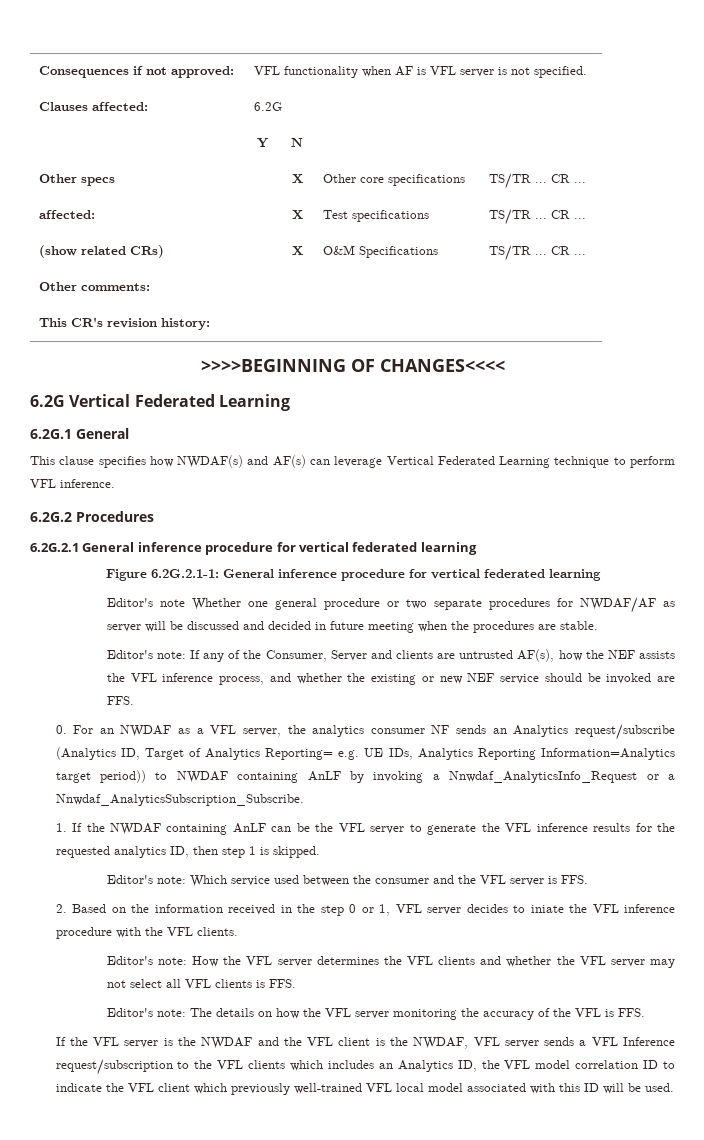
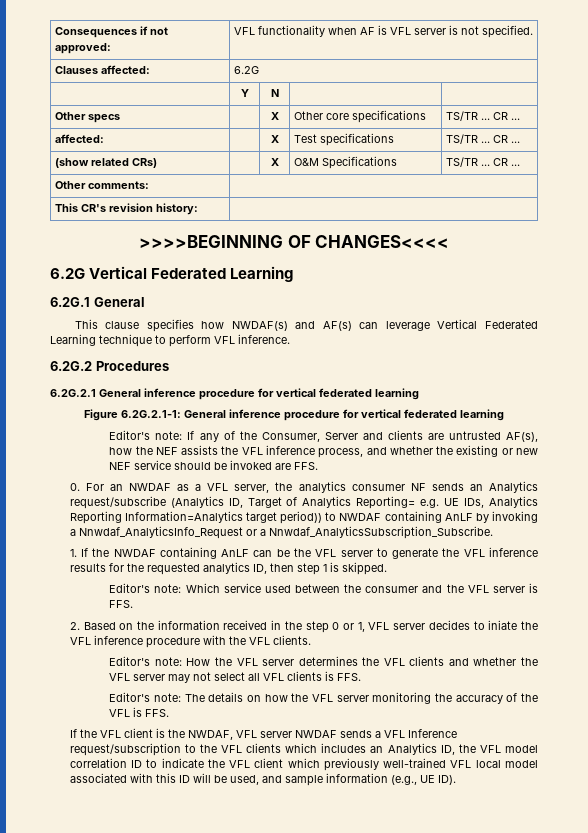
- Editor's note Whether one general procedure or two separate procedures for NWDAF/AF as server will be discussed and decided in future meeting when the procedures are stable.
- If the VFL server is the NWDAF and the VFL client is the NWDAF, VFL server sends a VFL Inference request/subscription to the VFL clients which includes an Analytics ID, the VFL model correlation ID to indicate the VFL client which previously well-trained VFL local model associated with this ID will be used.
+ If the VFL client is the NWDAF, VFL server NWDAF sends a VFL Inference request/subscription to the VFL clients which includes an Analytics ID, the VFL model correlation ID to indicate the VFL client which previously well-trained VFL local model associated with this ID will be used, and sample information (e.g., UE ID).

